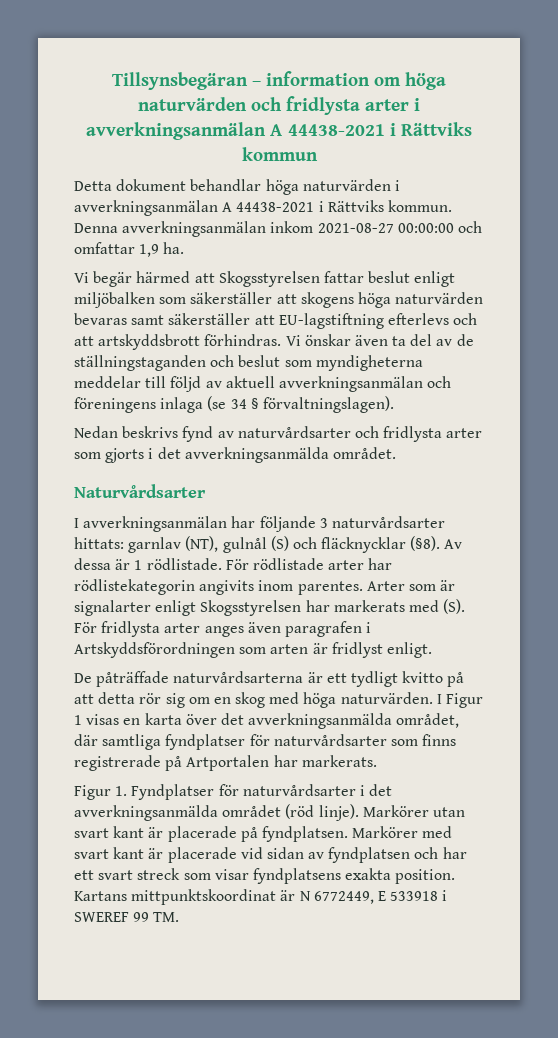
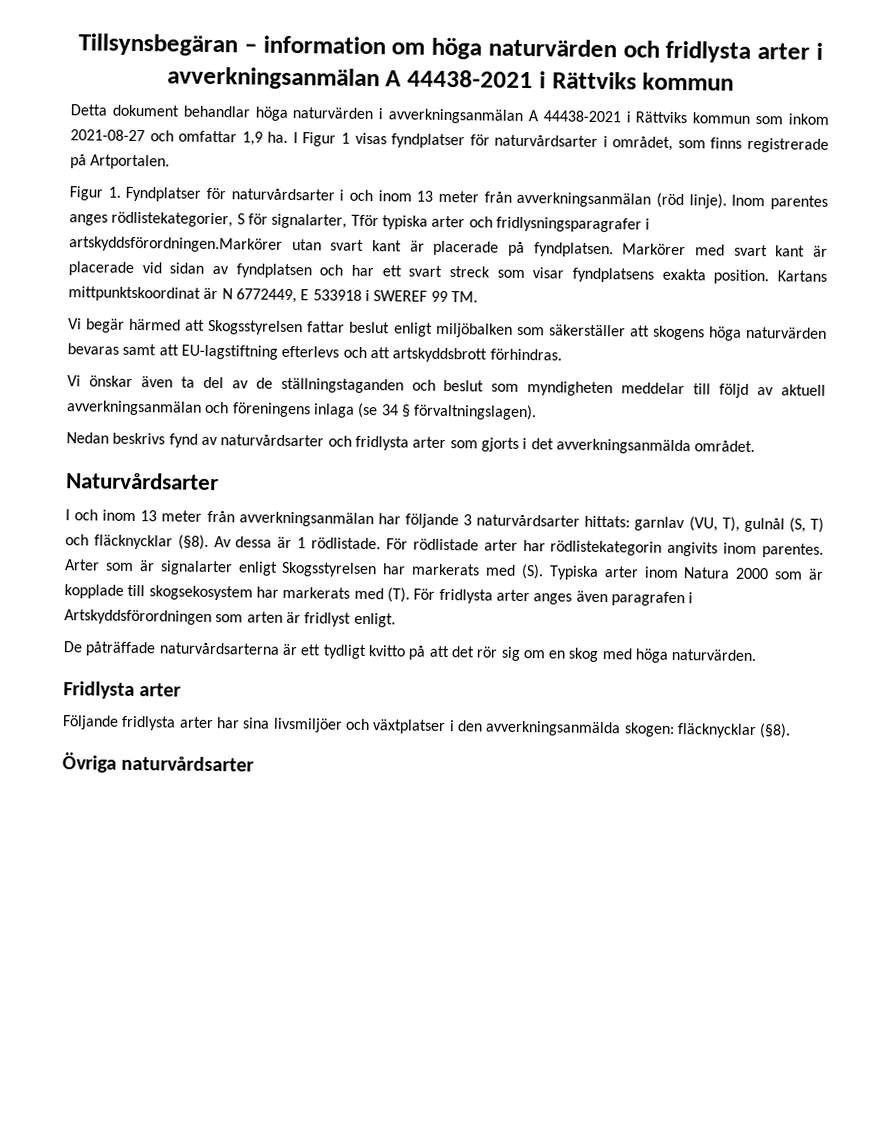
- Detta dokument behandlar höga naturvärden i avverkningsanmälan A 44438-2021 i Rättviks kommun. Denna avverkningsanmälan inkom 2021-08-27 00:00:00 och omfattar 1,9 ha.
- Vi begär härmed att Skogsstyrelsen fattar beslut enligt miljöbalken som säkerställer att skogens höga naturvärden bevaras samt säkerställer att EU-lagstiftning efterlevs och att artskyddsbrott förhindras. Vi önskar även ta del av de ställningstaganden och beslut som myndigheterna meddelar till följd av aktuell avverkningsanmälan och föreningens inlaga (se 34 § förvaltningslagen).
- Nedan beskrivs fynd av naturvårdsarter och fridlysta arter som gjorts i det avverkningsanmälda området.
- Naturvårdsarter
- I avverkningsanmälan har följande 3 naturvårdsarter hittats: garnlav (NT), gulnål (S) och fläcknycklar (§8). Av dessa är 1 rödlistade. För rödlistade arter har rödlistekategorin angivits inom parentes. Arter som är signalarter enligt Skogsstyrelsen har markerats med (S). För fridlysta arter anges även paragrafen i Artskyddsförordningen som arten är fridlyst enligt.
- De påträffade naturvårdsarterna är ett tydligt kvitto på att detta rör sig om en skog med höga naturvärden. I Figur 1 visas en karta över det avverkningsanmälda området, där samtliga fyndplatser för naturvårdsarter som finns registrerade på Artportalen har markerats.
+ Detta dokument behandlar höga naturvärden i avverkningsanmälan A 44438-2021 i Rättviks kommun som inkom 2021-08-27 och omfattar 1,9 ha. I Figur 1 visas fyndplatser för naturvårdsarter i området, som finns registrerade på Artportalen.
- Figur 1. Fyndplatser för naturvårdsarter i det avverkningsanmälda området (röd linje). Markörer utan svart kant är placerade på fyndplatsen.
+ Figur 1. Fyndplatser för naturvårdsarter i och inom 13 meter från avverkningsanmälan (röd linje). Inom parentes anges rödlistekategorier, S för signalarter, Tför typiska arter och fridlysningsparagrafer i artskyddsförordningen.Markörer utan svart kant är placerade på fyndplatsen.
+ Vi begär härmed att Skogsstyrelsen fattar beslut enligt miljöbalken som säkerställer att skogens höga naturvärden bevaras samt att EU-lagstiftning efterlevs och att artskyddsbrott förhindras.
+ Vi önskar även ta del av de ställningstaganden och beslut som myndigheten meddelar till följd av aktuell avverkningsanmälan och föreningens inlaga (se 34 § förvaltningslagen).
+ Nedan beskrivs fynd av naturvårdsarter och fridlysta arter som gjorts i det avverkningsanmälda området.
+ Naturvårdsarter
+ I och inom 13 meter från avverkningsanmälan har följande 3 naturvårdsarter hittats: garnlav (VU, T), gulnål (S, T) och fläcknycklar (§8). Av dessa är 1 rödlistade. För rödlistade arter har rödlistekategorin angivits inom parentes. Arter som är signalarter enligt Skogsstyrelsen har markerats med (S). Typiska arter inom Natura 2000 som är kopplade till skogsekosystem har markerats med (T). För fridlysta arter anges även paragrafen i Artskyddsförordningen som arten är fridlyst enligt.
+ De påträffade naturvårdsarterna är ett tydligt kvitto på att det rör sig om en skog med höga naturvärden.
+ Fridlysta arter
+ Följande fridlysta arter har sina livsmiljöer och växtplatser i den avverkningsanmälda skogen: fläcknycklar (§8).
+ Övriga naturvårdsarter

